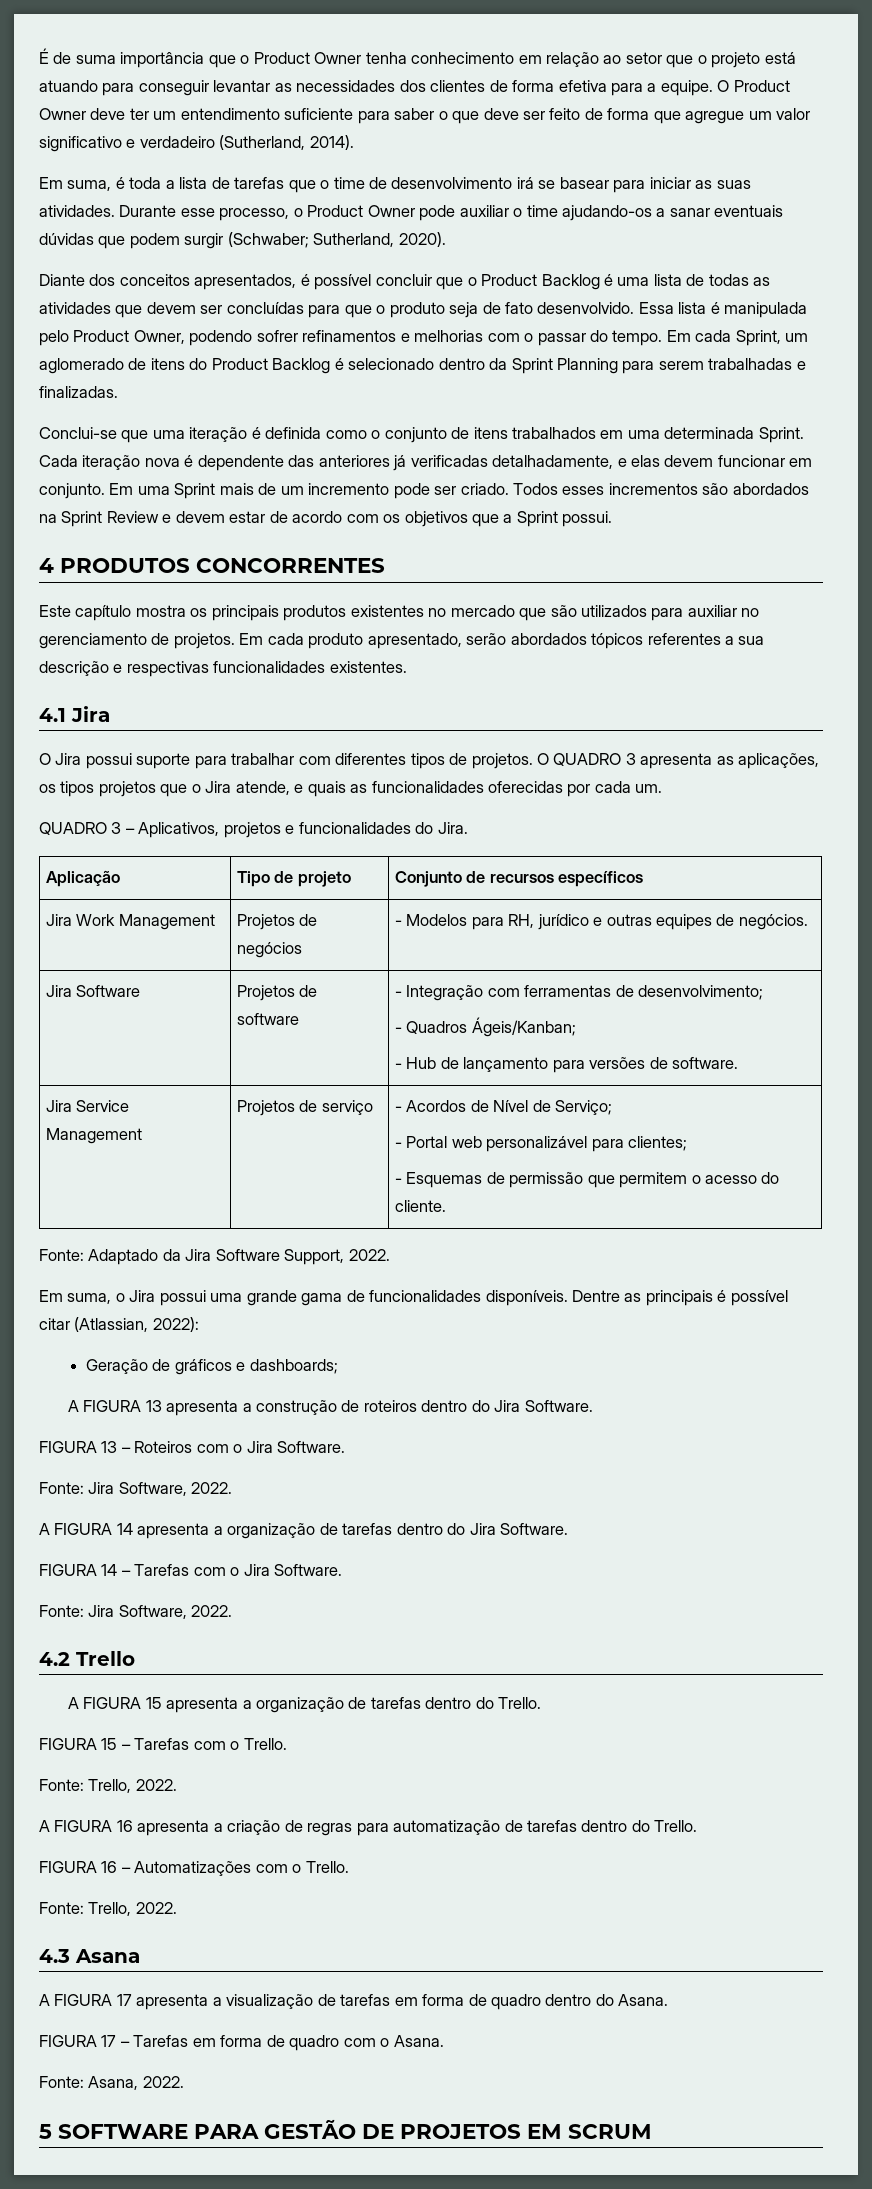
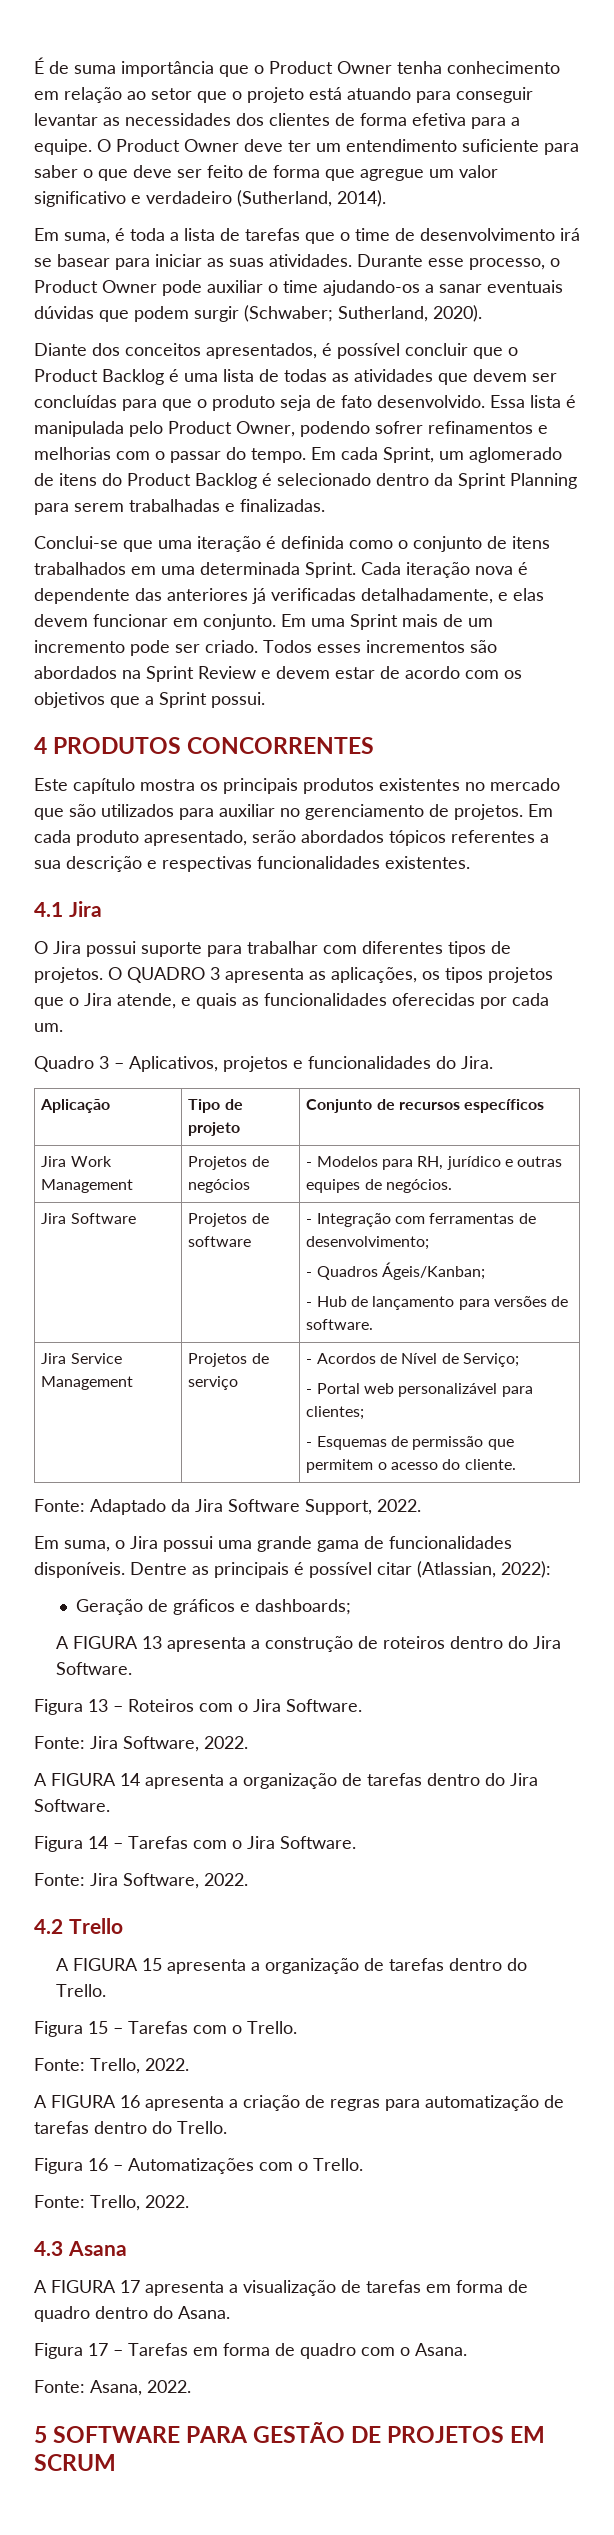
- QUADRO 3 – Aplicativos, projetos e funcionalidades do Jira.
+ Quadro 3 – Aplicativos, projetos e funcionalidades do Jira.
- FIGURA 13 – Roteiros com o Jira Software.
+ Figura 13 – Roteiros com o Jira Software.
- FIGURA 14 – Tarefas com o Jira Software.
+ Figura 14 – Tarefas com o Jira Software.
- FIGURA 15 – Tarefas com o Trello.
+ Figura 15 – Tarefas com o Trello.
- FIGURA 16 – Automatizações com o Trello.
+ Figura 16 – Automatizações com o Trello.
- FIGURA 17 – Tarefas em forma de quadro com o Asana.
+ Figura 17 – Tarefas em forma de quadro com o Asana.

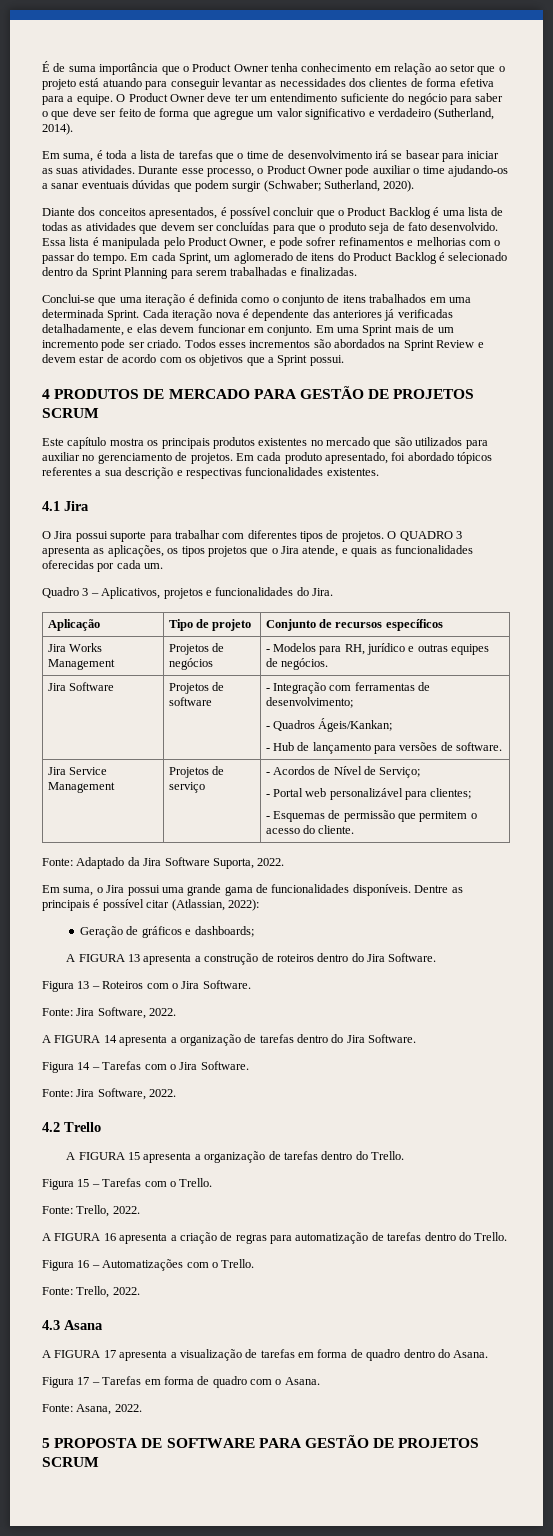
- O Product Owner deve ter um entendimento suficiente para saber o que deve ser feito de forma que agregue um valor significativo e verdadeiro (Sutherland, 2014).
+ O Product Owner deve ter um entendimento suficiente do negócio para saber o que deve ser feito de forma que agregue um valor significativo e verdadeiro (Sutherland, 2014).
- Essa lista é manipulada pelo Product Owner, podendo sofrer refinamentos e melhorias com o passar do tempo.
+ Essa lista é manipulada pelo Product Owner, e pode sofrer refinamentos e melhorias com o passar do tempo.
- 4 PRODUTOS CONCORRENTES
+ 4 PRODUTOS DE MERCADO PARA GESTÃO DE PROJETOS SCRUM
- Em cada produto apresentado, serão abordados tópicos referentes a sua descrição e respectivas funcionalidades existentes.
+ Em cada produto apresentado, foi abordado tópicos referentes a sua descrição e respectivas funcionalidades existentes.
- Jira Work Management | Projetos de negócios | - Modelos para RH, jurídico e outras equipes de negócios.
+ Jira Works Management | Projetos de negócios | - Modelos para RH, jurídico e outras equipes de negócios.
  Jira Software | Projetos de software | - Integração com ferramentas de desenvolvimento;
- - Quadros Ágeis/Kanban;
+ - Quadros Ágeis/Kankan;
- Fonte: Adaptado da Jira Software Support, 2022.
+ Fonte: Adaptado da Jira Software Suporta, 2022.
- 5 SOFTWARE PARA GESTÃO DE PROJETOS EM SCRUM
+ 5 PROPOSTA DE SOFTWARE PARA GESTÃO DE PROJETOS SCRUM

